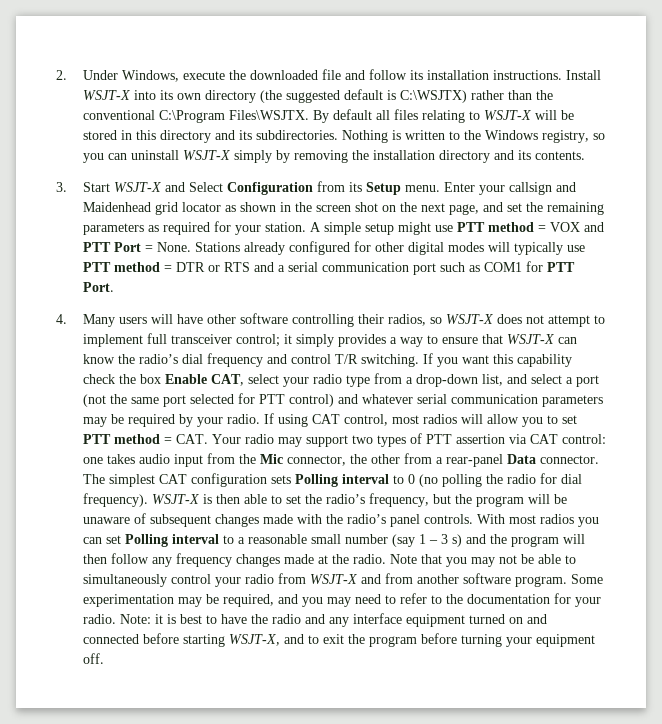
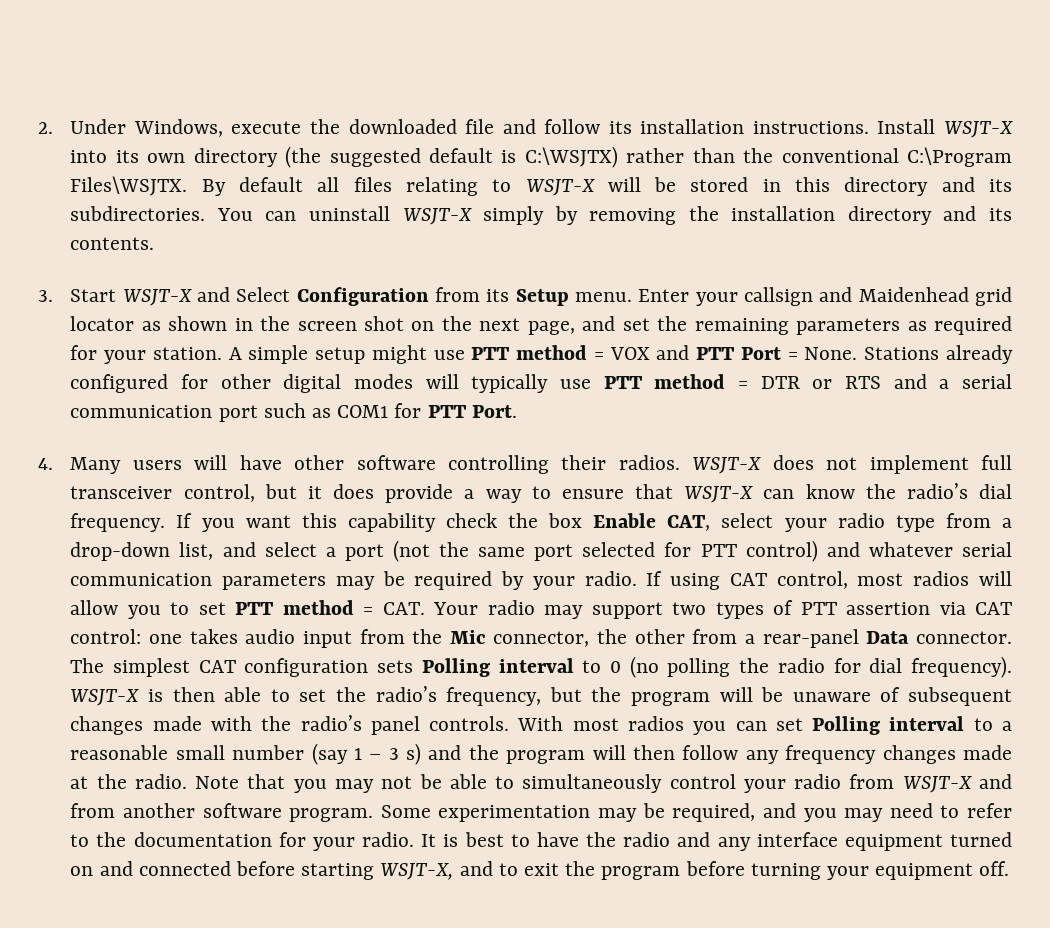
- Nothing is written to the Windows registry, so you can uninstall WSJT-X simply by removing the installation directory and its contents.
+ You can uninstall WSJT-X simply by removing the installation directory and its contents.
- 4. Many users will have other software controlling their radios, so WSJT-X does not attempt to implement full transceiver control; it simply provides a way to ensure that WSJT-X can know the radio’s dial frequency and control T/R switching.
+ 4. Many users will have other software controlling their radios. WSJT-X does not implement full transceiver control, but it does provide a way to ensure that WSJT-X can know the radio’s dial frequency.
- Note: it is best to have the radio and any interface equipment turned on and connected before starting WSJT-X, and to exit the program before turning your equipment off.
+ It is best to have the radio and any interface equipment turned on and connected before starting WSJT-X, and to exit the program before turning your equipment off.

